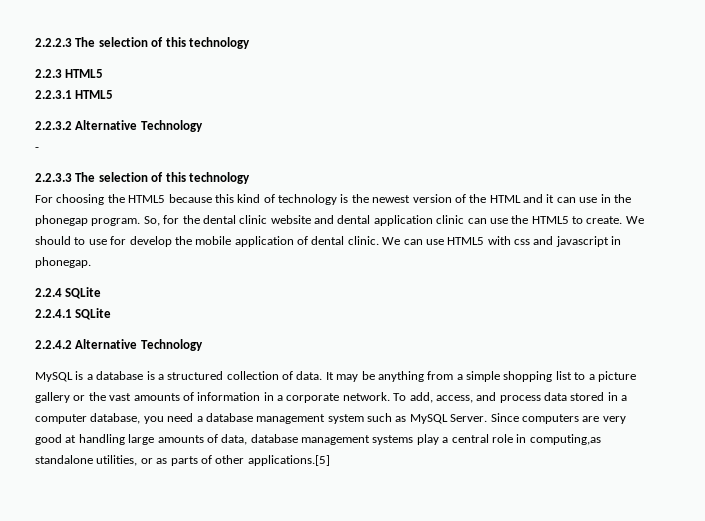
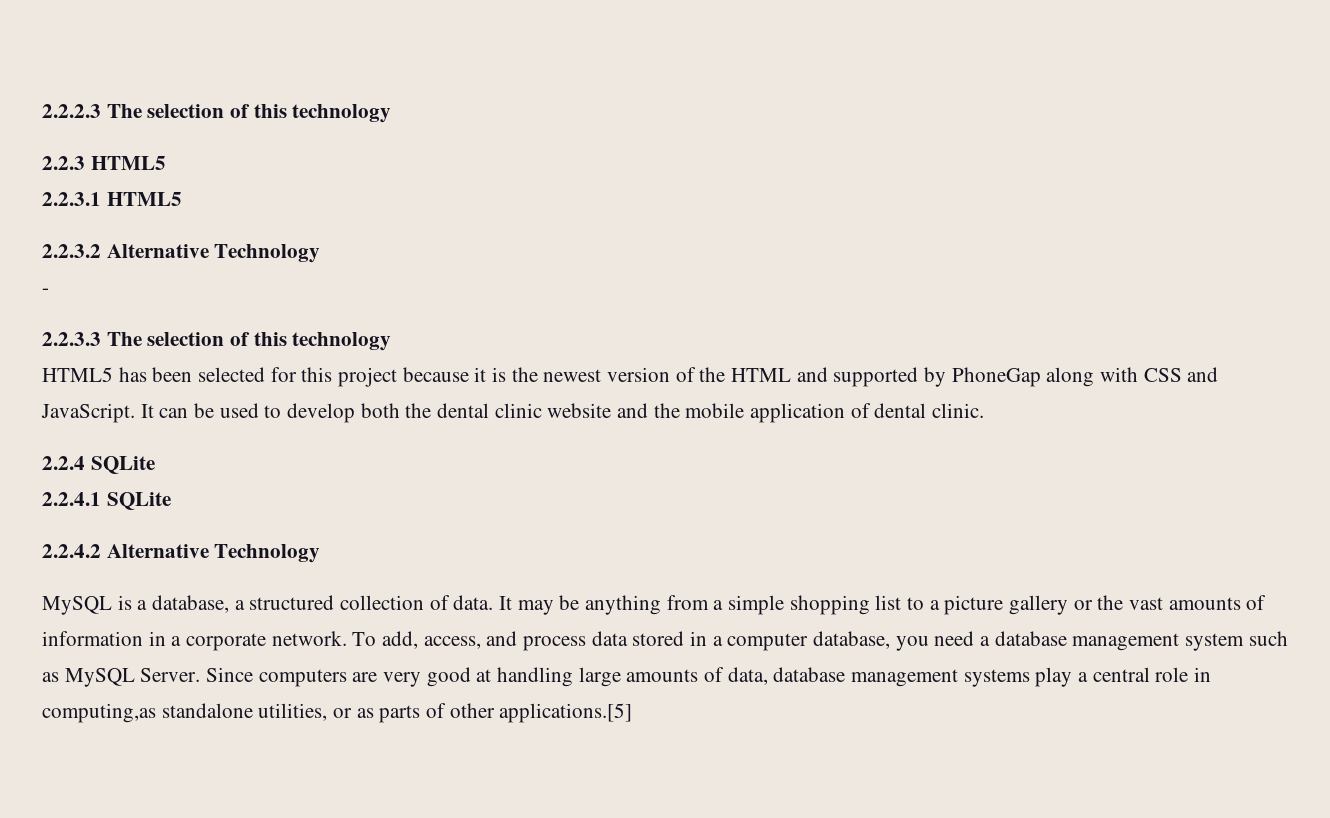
- For choosing the HTML5 because this kind of technology is the newest version of the HTML and it can use in the phonegap program. So, for the dental clinic website and dental application clinic can use the HTML5 to create. We should to use for develop the mobile application of dental clinic. We can use HTML5 with css and javascript in phonegap.
+ HTML5 has been selected for this project because it is the newest version of the HTML and supported by PhoneGap along with CSS and JavaScript. It can be used to develop both the dental clinic website and the mobile application of dental clinic.
- MySQL is a database is a structured collection of data.
+ MySQL is a database, a structured collection of data.

